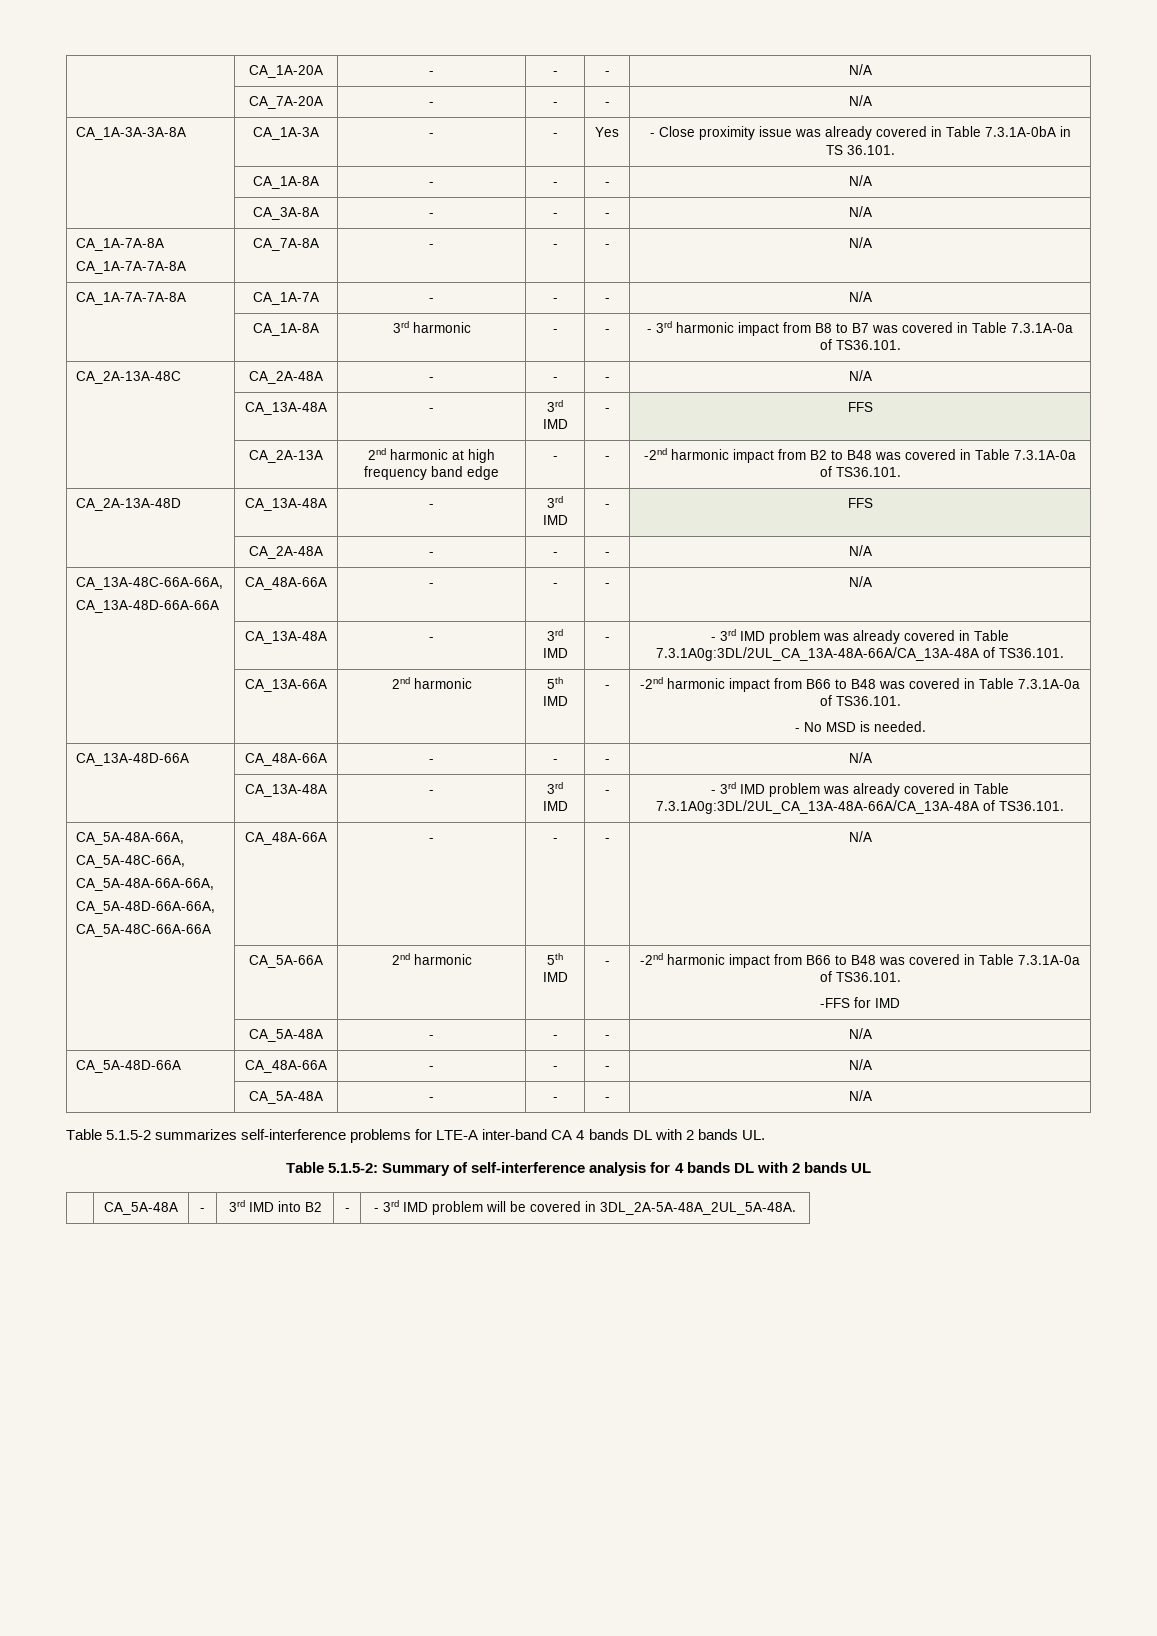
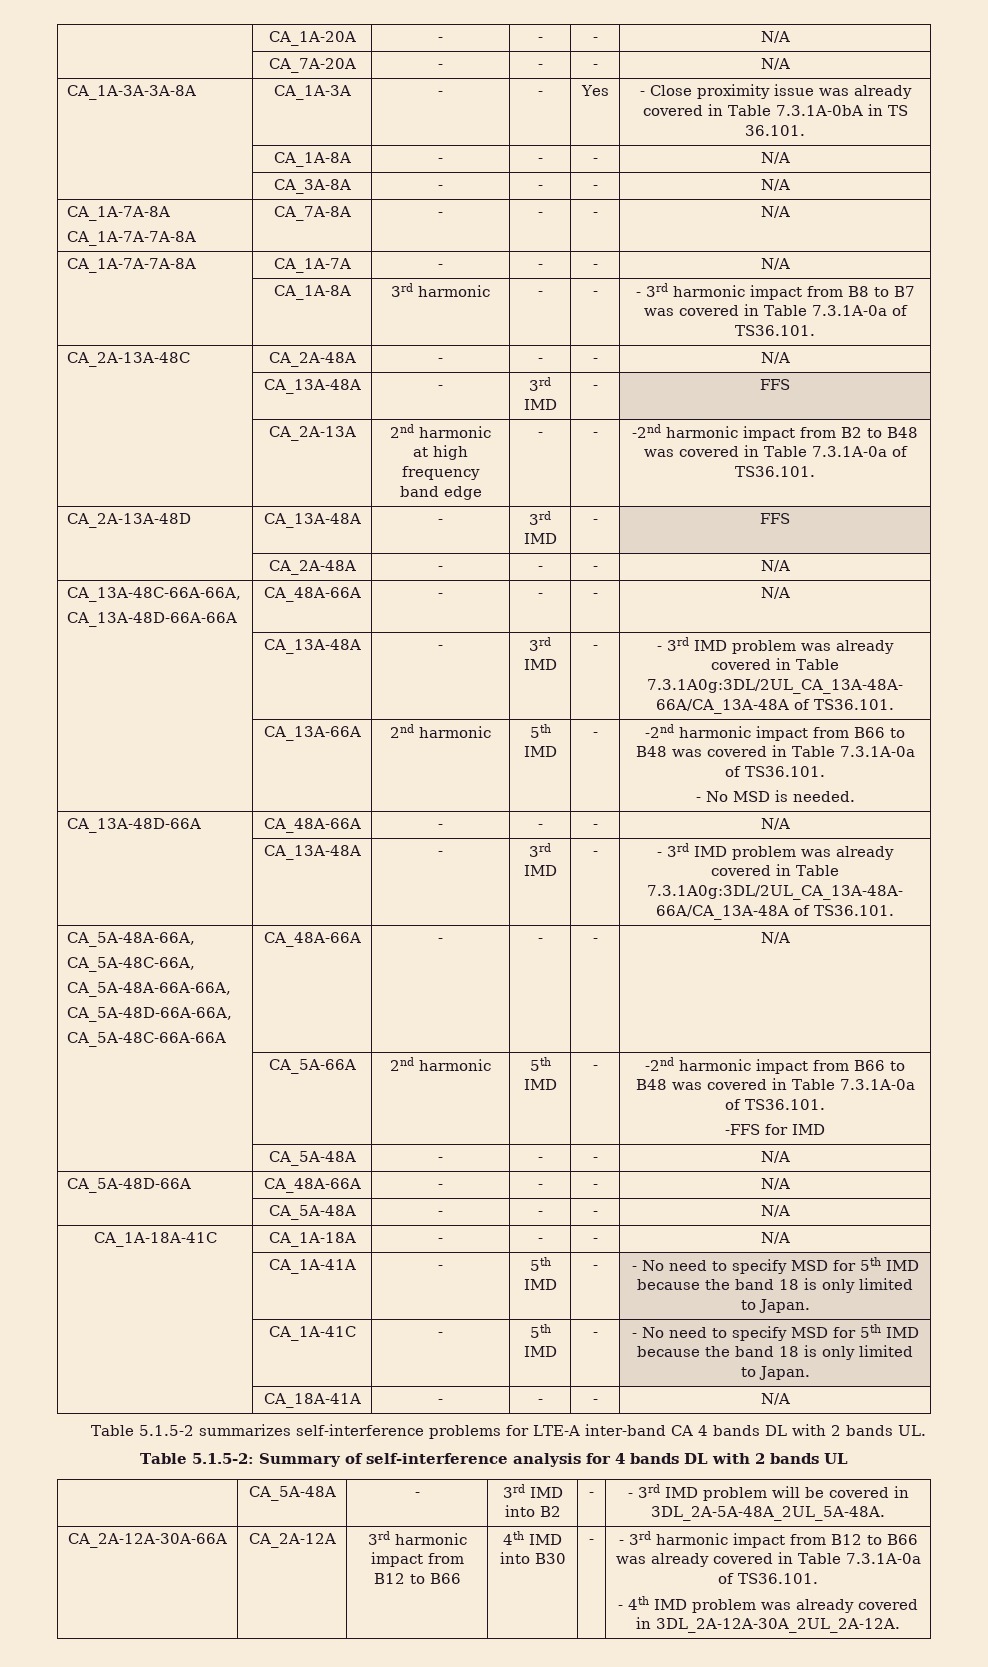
+ CA_1A-18A-41C | CA_1A-18A | - | - | - | N/A
+ | CA_1A-41A | - | 5th IMD | - | - No need to specify MSD for 5th IMD because the band 18 is only limited to Japan.
+ | CA_1A-41C | - | 5th IMD | - | - No need to specify MSD for 5th IMD because the band 18 is only limited to Japan.
+ | CA_18A-41A | - | - | - | N/A
+ CA_2A-12A-30A-66A | CA_2A-12A | 3rd harmonic impact from B12 to B66 | 4th IMD into B30 | - | - 3rd harmonic impact from B12 to B66 was already covered in Table 7.3.1A-0a of TS36.101.
+ - 4th IMD problem was already covered in 3DL_2A-12A-30A_2UL_2A-12A.

